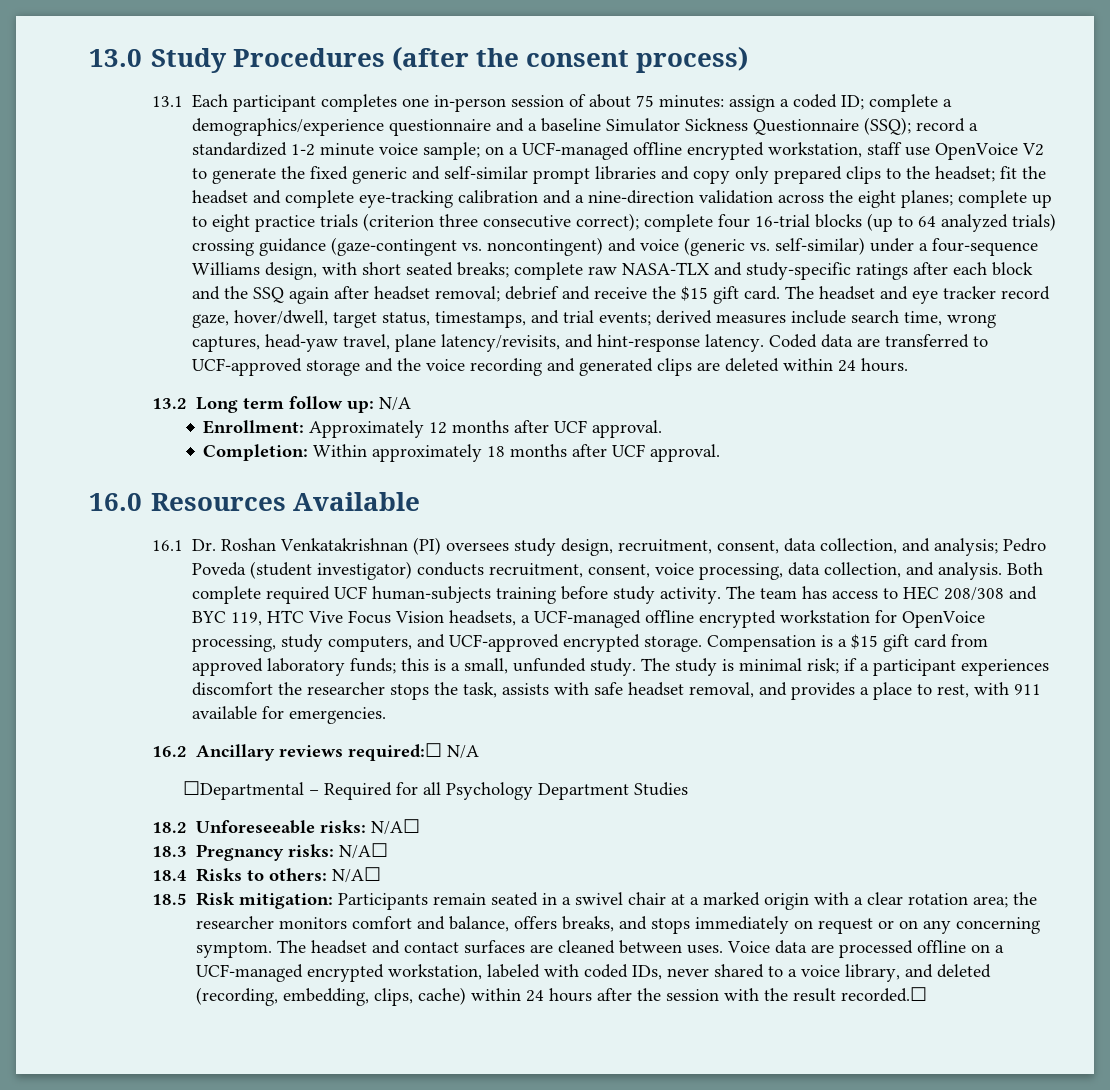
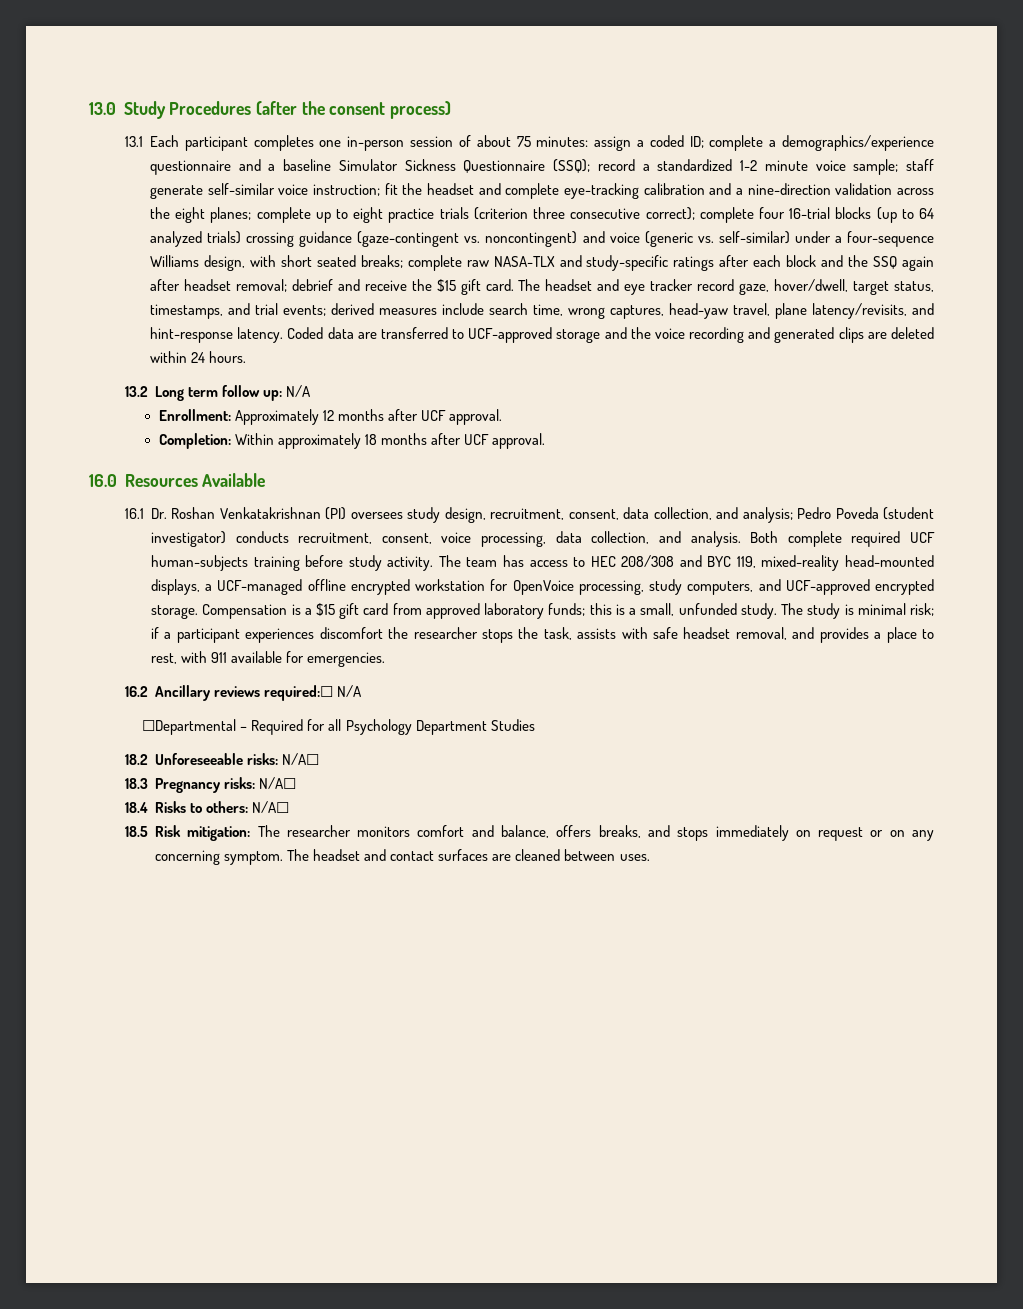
- on a UCF-managed offline encrypted workstation, staff use OpenVoice V2 to generate the fixed generic and self-similar prompt libraries and copy only prepared clips to the headset;
+ staff generate self-similar voice instruction;
- The team has access to HEC 208/308 and BYC 119, HTC Vive Focus Vision headsets, a UCF-managed offline encrypted workstation for OpenVoice processing, study computers, and UCF-approved encrypted storage.
+ The team has access to HEC 208/308 and BYC 119, mixed-reality head-mounted displays, a UCF-managed offline encrypted workstation for OpenVoice processing, study computers, and UCF-approved encrypted storage.
- 18.5 Risk mitigation: Participants remain seated in a swivel chair at a marked origin with a clear rotation area; the researcher monitors comfort and balance, offers breaks, and stops immediately on request or on any concerning symptom.
+ 18.5 Risk mitigation: The researcher monitors comfort and balance, offers breaks, and stops immediately on request or on any concerning symptom.
- Voice data are processed offline on a UCF-managed encrypted workstation, labeled with coded IDs, never shared to a voice library, and deleted (recording, embedding, clips, cache) within 24 hours after the session with the result recorded.☐

